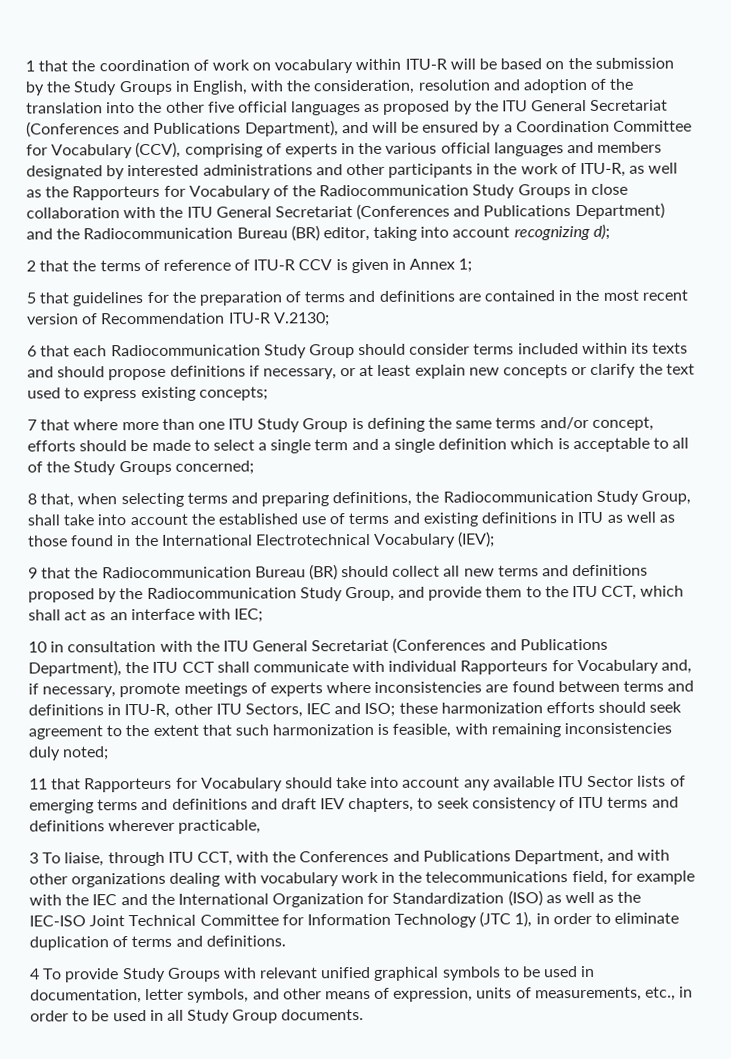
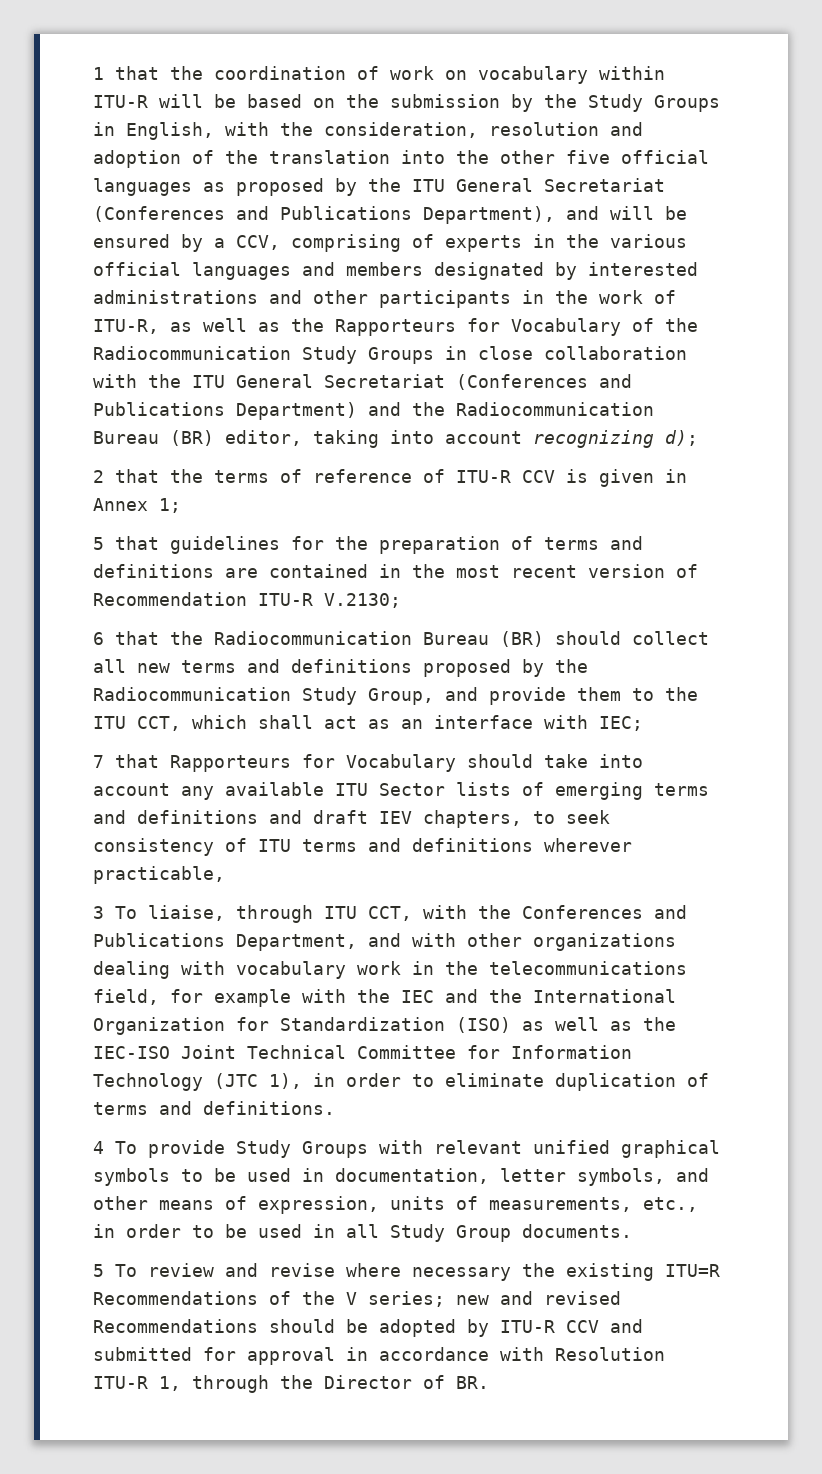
- 1 that the coordination of work on vocabulary within ITU-R will be based on the submission by the Study Groups in English, with the consideration, resolution and adoption of the translation into the other five official languages as proposed by the ITU General Secretariat (Conferences and Publications Department), and will be ensured by a Coordination Committee for Vocabulary (CCV), comprising of experts in the various official languages and members designated by interested administrations and other participants in the work of ITU-R, as well as the Rapporteurs for Vocabulary of the Radiocommunication Study Groups in close collaboration with the ITU General Secretariat (Conferences and Publications Department) and the Radiocommunication Bureau (BR) editor, taking into account recognizing d);
+ 1 that the coordination of work on vocabulary within ITU-R will be based on the submission by the Study Groups in English, with the consideration, resolution and adoption of the translation into the other five official languages as proposed by the ITU General Secretariat (Conferences and Publications Department), and will be ensured by a CCV, comprising of experts in the various official languages and members designated by interested administrations and other participants in the work of ITU-R, as well as the Rapporteurs for Vocabulary of the Radiocommunication Study Groups in close collaboration with the ITU General Secretariat (Conferences and Publications Department) and the Radiocommunication Bureau (BR) editor, taking into account recognizing d);
- 6 that each Radiocommunication Study Group should consider terms included within its texts and should propose definitions if necessary, or at least explain new concepts or clarify the text used to express existing concepts;
- 7 that where more than one ITU Study Group is defining the same terms and/or concept, efforts should be made to select a single term and a single definition which is acceptable to all of the Study Groups concerned;
- 8 that, when selecting terms and preparing definitions, the Radiocommunication Study Group, shall take into account the established use of terms and existing definitions in ITU as well as those found in the International Electrotechnical Vocabulary (IEV);
- 9 that the Radiocommunication Bureau (BR) should collect all new terms and definitions proposed by the Radiocommunication Study Group, and provide them to the ITU CCT, which shall act as an interface with IEC;
+ 6 that the Radiocommunication Bureau (BR) should collect all new terms and definitions proposed by the Radiocommunication Study Group, and provide them to the ITU CCT, which shall act as an interface with IEC;
- 10 in consultation with the ITU General Secretariat (Conferences and Publications Department), the ITU CCT shall communicate with individual Rapporteurs for Vocabulary and, if necessary, promote meetings of experts where inconsistencies are found between terms and definitions in ITU-R, other ITU Sectors, IEC and ISO; these harmonization efforts should seek agreement to the extent that such harmonization is feasible, with remaining inconsistencies duly noted;
- 11 that Rapporteurs for Vocabulary should take into account any available ITU Sector lists of emerging terms and definitions and draft IEV chapters, to seek consistency of ITU terms and definitions wherever practicable,
+ 7 that Rapporteurs for Vocabulary should take into account any available ITU Sector lists of emerging terms and definitions and draft IEV chapters, to seek consistency of ITU terms and definitions wherever practicable,
+ 5 To review and revise where necessary the existing ITU=R Recommendations of the V series; new and revised Recommendations should be adopted by ITU-R CCV and submitted for approval in accordance with Resolution ITU-R 1, through the Director of BR.

